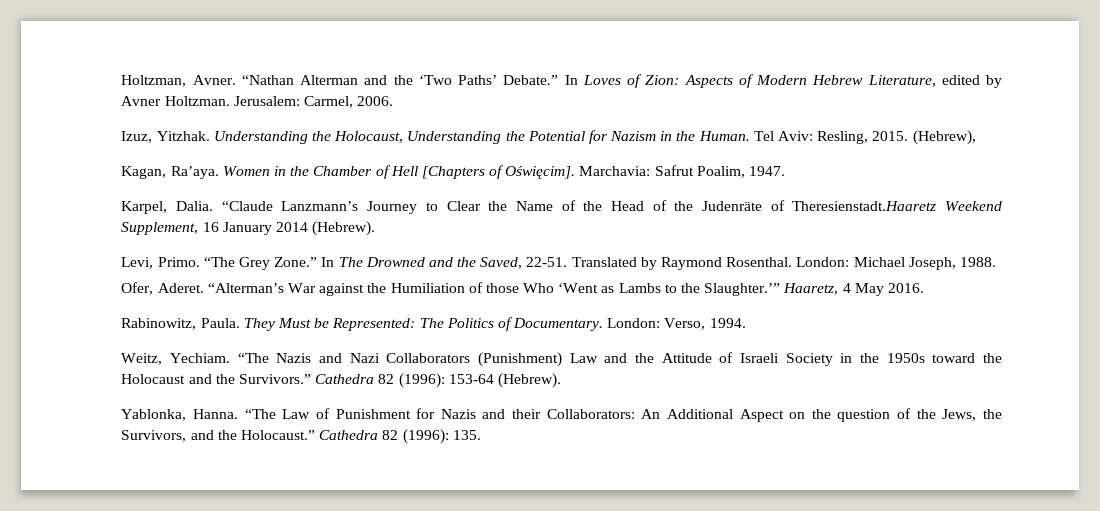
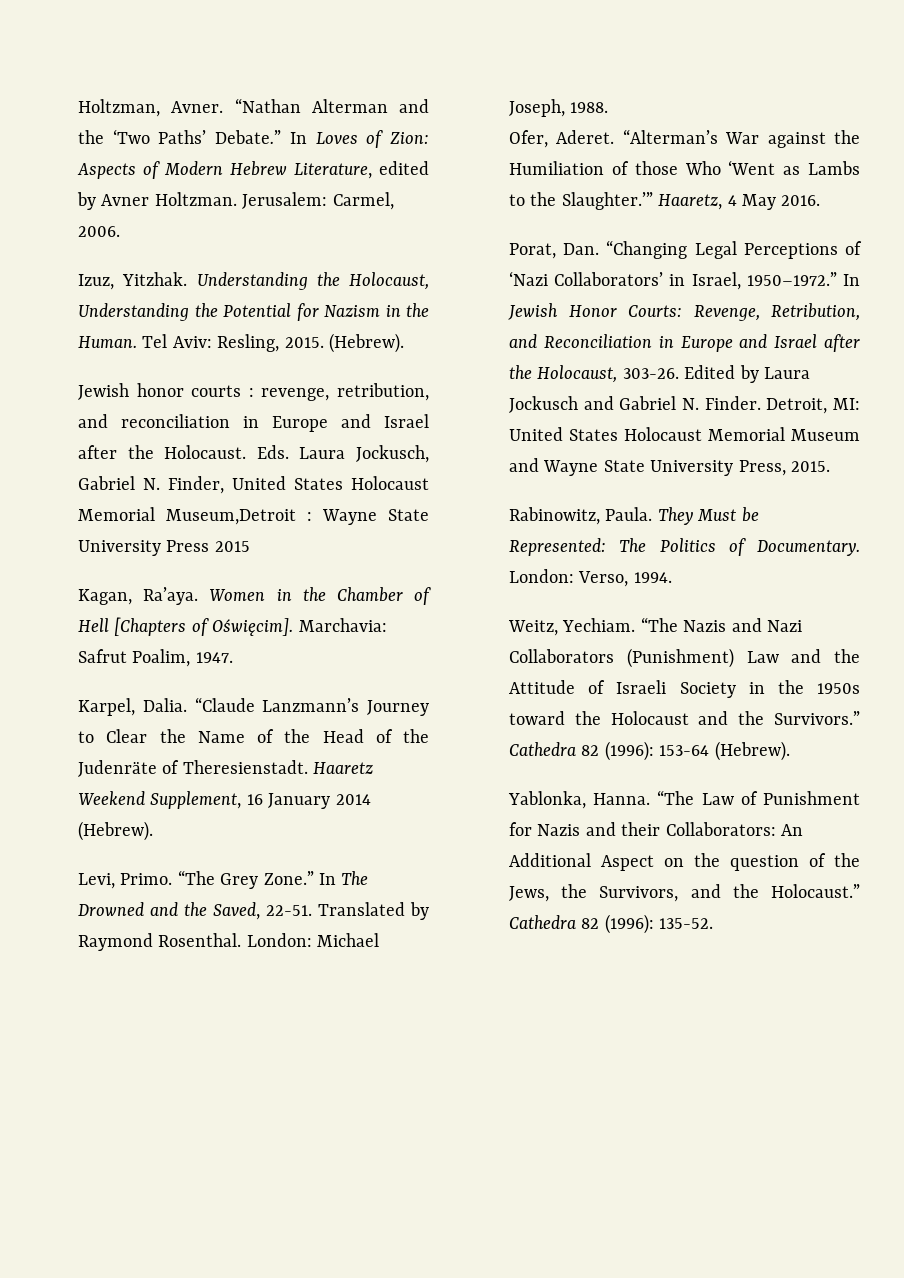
- Tel Aviv: Resling, 2015. (Hebrew),
+ Tel Aviv: Resling, 2015. (Hebrew).
+ Jewish honor courts : revenge, retribution, and reconciliation in Europe and Israel after the Holocaust. Eds. Laura Jockusch, Gabriel N. Finder, United States Holocaust Memorial Museum,Detroit : Wayne State University Press 2015
- “Claude Lanzmann’s Journey to Clear the Name of the Head of the Judenräte of Theresienstadt.Haaretz Weekend Supplement, 16 January 2014 (Hebrew).
+ “Claude Lanzmann’s Journey to Clear the Name of the Head of the Judenräte of Theresienstadt. Haaretz Weekend Supplement, 16 January 2014 (Hebrew).
+ Porat, Dan. “Changing Legal Perceptions of ‘Nazi Collaborators’ in Israel, 1950–1972.” In Jewish Honor Courts: Revenge, Retribution, and Reconciliation in Europe and Israel after the Holocaust, 303-26. Edited by Laura Jockusch and Gabriel N. Finder. Detroit, MI: United States Holocaust Memorial Museum and Wayne State University Press, 2015.
- Cathedra 82 (1996): 135.
+ Cathedra 82 (1996): 135-52.

